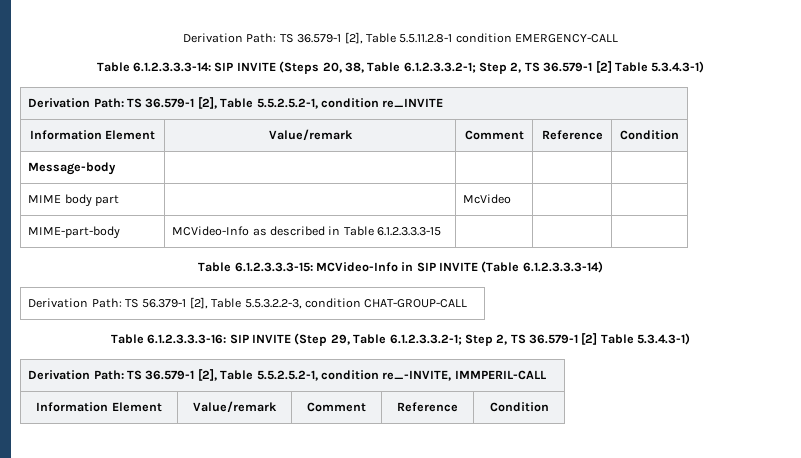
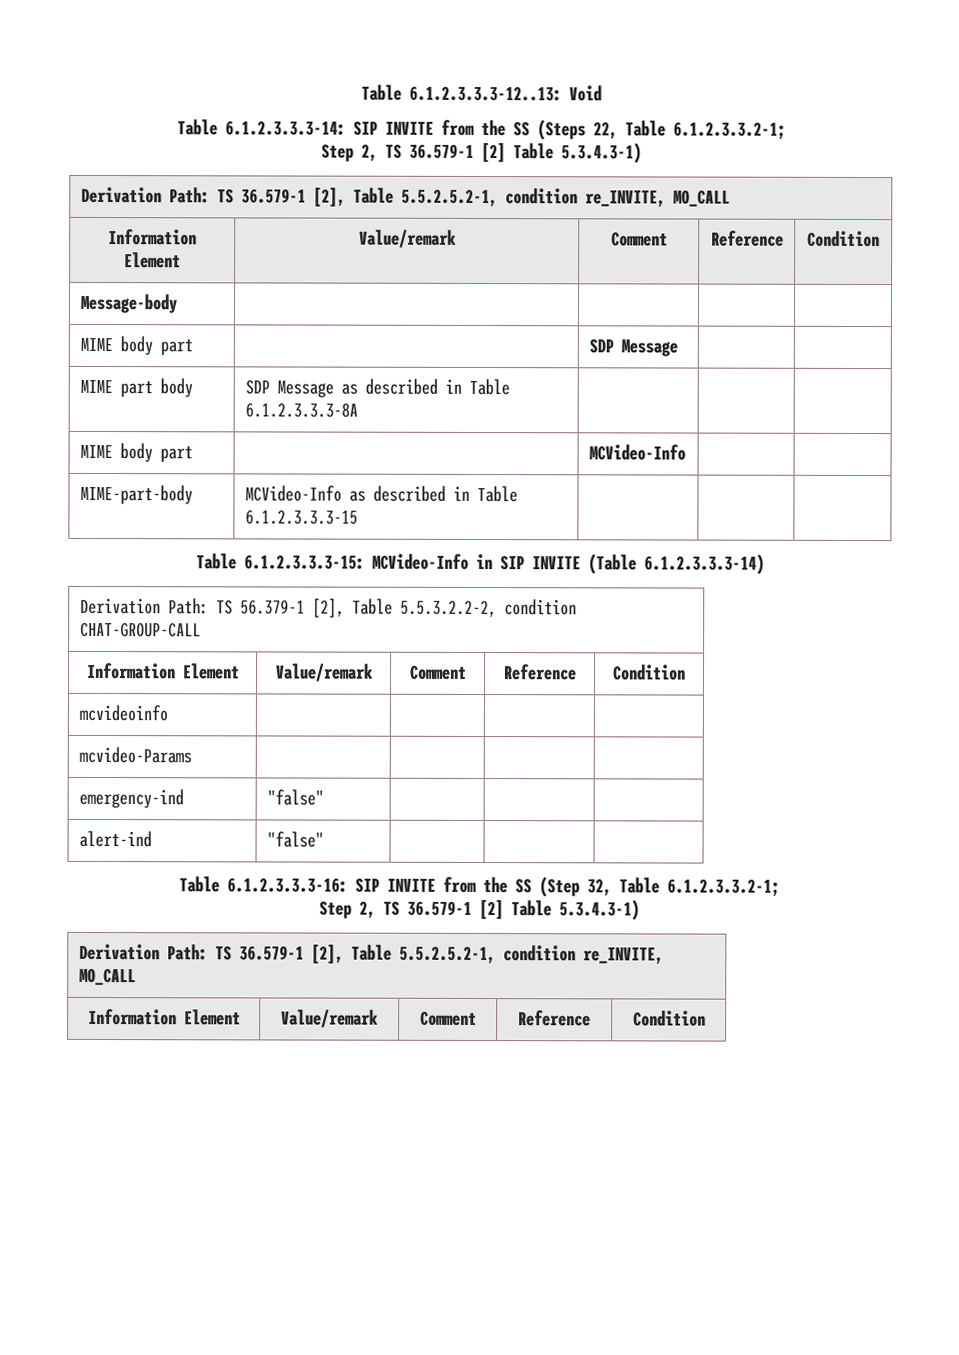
- Derivation Path: TS 36.579-1 [2], Table 5.5.11.2.8-1 condition EMERGENCY-CALL
+ Table 6.1.2.3.3.3-12..13: Void
- Table 6.1.2.3.3.3-14: SIP INVITE (Steps 20, 38, Table 6.1.2.3.3.2-1; Step 2, TS 36.579-1 [2] Table 5.3.4.3-1)
- Derivation Path: TS 36.579-1 [2], Table 5.5.2.5.2-1, condition re_INVITE
+ Table 6.1.2.3.3.3-14: SIP INVITE from the SS (Steps 22, Table 6.1.2.3.3.2-1;
+ Step 2, TS 36.579-1 [2] Table 5.3.4.3-1)
+ Derivation Path: TS 36.579-1 [2], Table 5.5.2.5.2-1, condition re_INVITE, MO_CALL
- MIME body part | | McVideo | |
+ MIME body part | | SDP Message | |
+ MIME part body | SDP Message as described in Table 6.1.2.3.3.3-8A | | |
+ MIME body part | | MCVideo-Info | |
- Derivation Path: TS 56.379-1 [2], Table 5.5.3.2.2-3, condition CHAT-GROUP-CALL
+ Derivation Path: TS 56.379-1 [2], Table 5.5.3.2.2-2, condition CHAT-GROUP-CALL
+ Information Element | Value/remark | Comment | Reference | Condition
+ mcvideoinfo | | | |
+ mcvideo-Params | | | |
+ emergency-ind | "false" | | |
+ alert-ind | "false" | | |
- Table 6.1.2.3.3.3-16: SIP INVITE (Step 29, Table 6.1.2.3.3.2-1; Step 2, TS 36.579-1 [2] Table 5.3.4.3-1)
- Derivation Path: TS 36.579-1 [2], Table 5.5.2.5.2-1, condition re_-INVITE, IMMPERIL-CALL
+ Table 6.1.2.3.3.3-16: SIP INVITE from the SS (Step 32, Table 6.1.2.3.3.2-1;
+ Step 2, TS 36.579-1 [2] Table 5.3.4.3-1)
+ Derivation Path: TS 36.579-1 [2], Table 5.5.2.5.2-1, condition re_INVITE, MO_CALL

